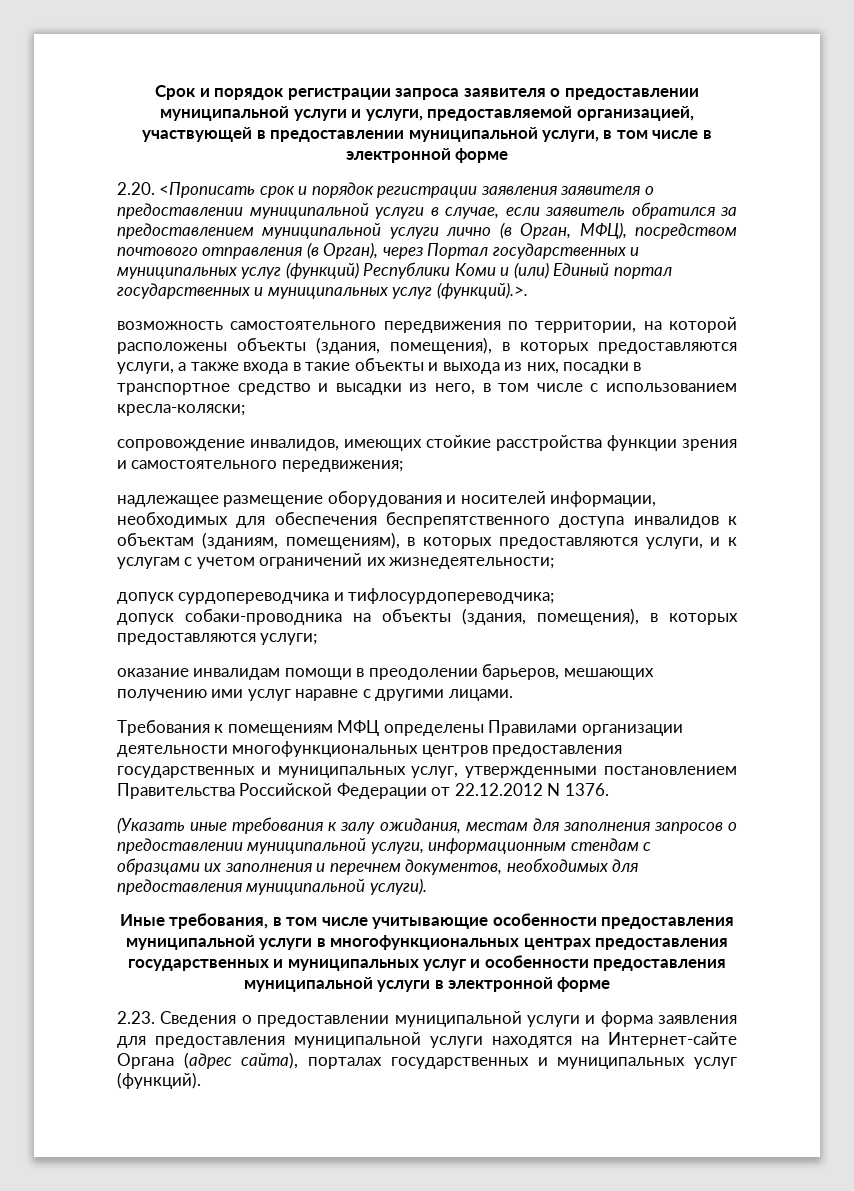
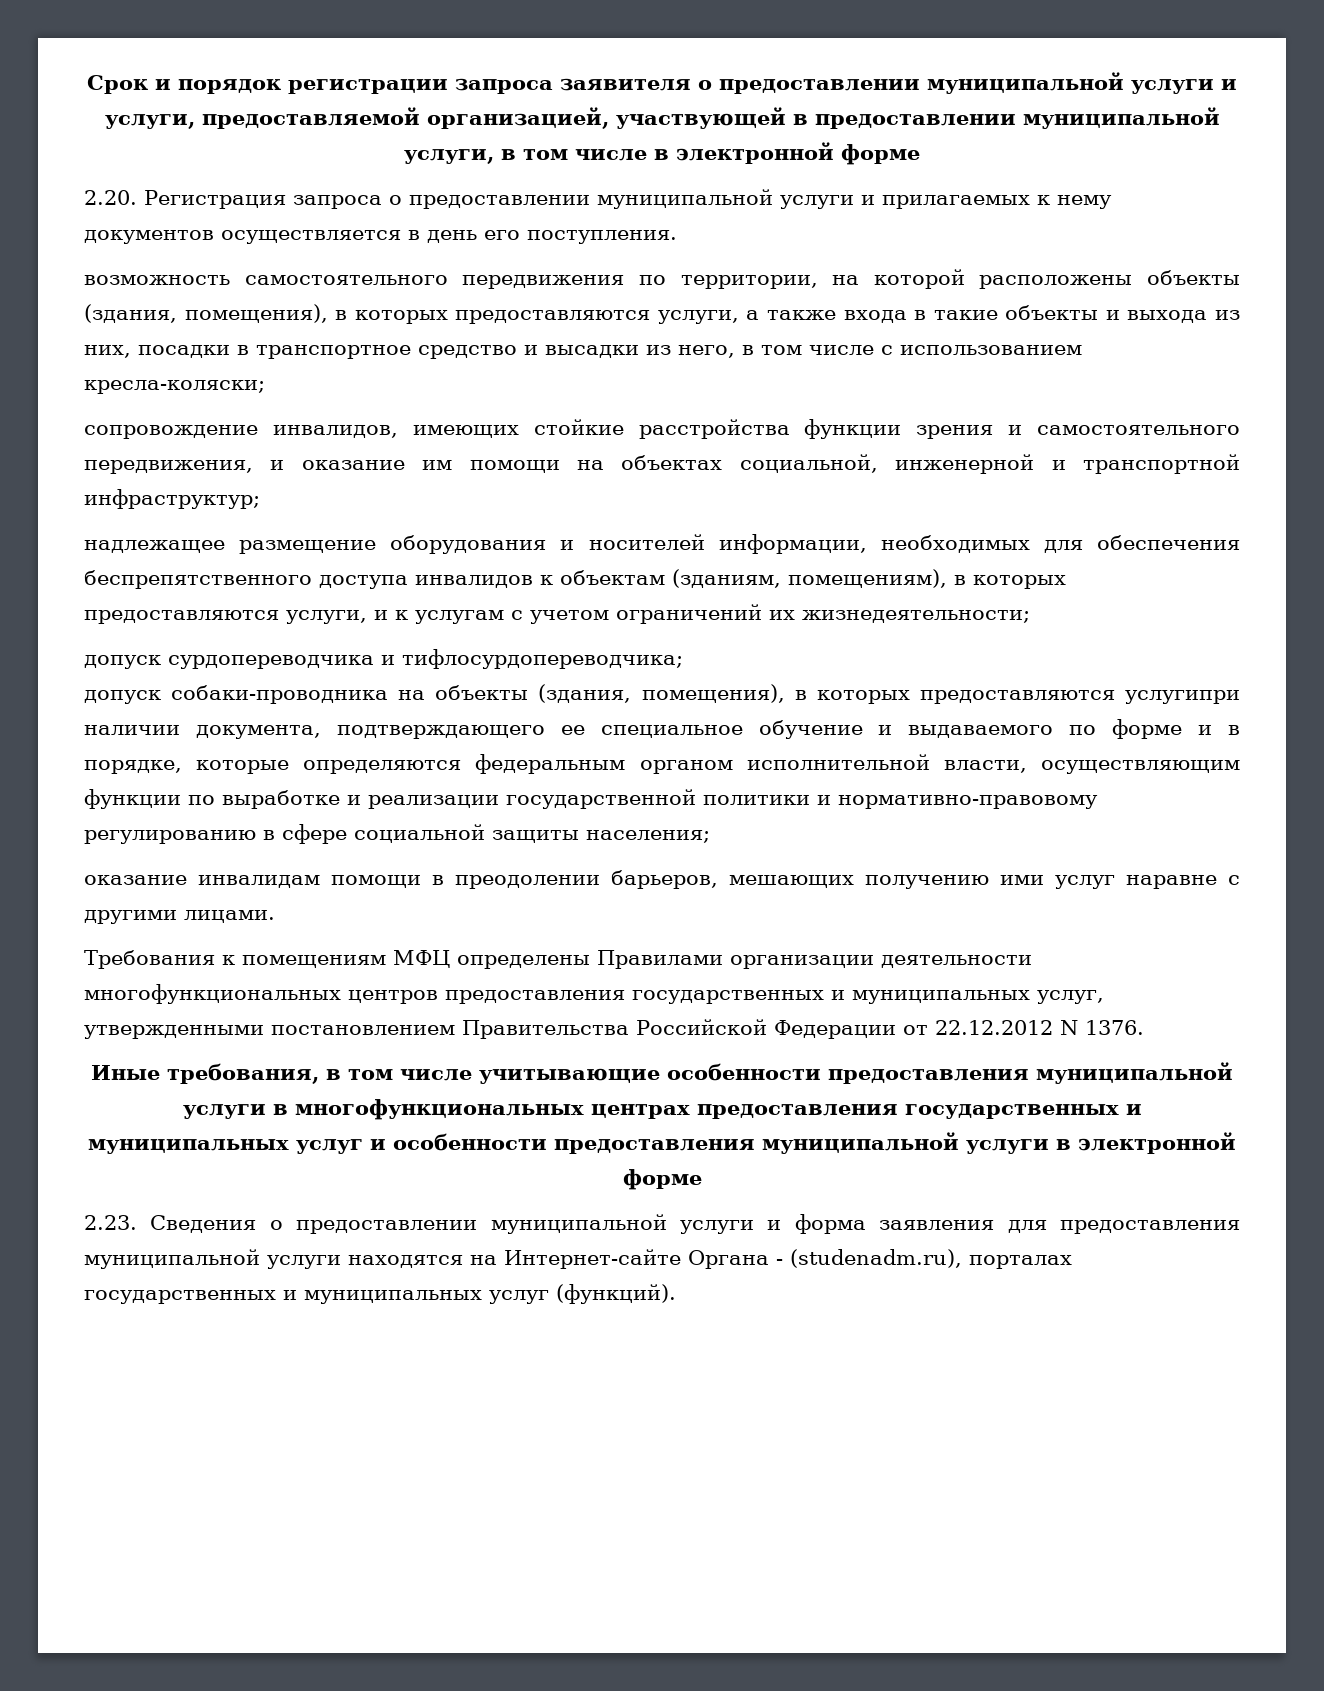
- 2.20. <Прописать срок и порядок регистрации заявления заявителя о предоставлении муниципальной услуги в случае, если заявитель обратился за предоставлением муниципальной услуги лично (в Орган, МФЦ), посредством почтового отправления (в Орган), через Портал государственных и муниципальных услуг (функций) Республики Коми и (или) Единый портал государственных и муниципальных услуг (функций).>.
+ 2.20. Регистрация запроса о предоставлении муниципальной услуги и прилагаемых к нему документов осуществляется в день его поступления.
- сопровождение инвалидов, имеющих стойкие расстройства функции зрения и самостоятельного передвижения;
+ сопровождение инвалидов, имеющих стойкие расстройства функции зрения и самостоятельного передвижения, и оказание им помощи на объектах социальной, инженерной и транспортной инфраструктур;
- допуск собаки-проводника на объекты (здания, помещения), в которых предоставляются услуги;
+ допуск собаки-проводника на объекты (здания, помещения), в которых предоставляются услугипри наличии документа, подтверждающего ее специальное обучение и выдаваемого по форме и в порядке, которые определяются федеральным органом исполнительной власти, осуществляющим функции по выработке и реализации государственной политики и нормативно-правовому регулированию в сфере социальной защиты населения;
- (Указать иные требования к залу ожидания, местам для заполнения запросов о предоставлении муниципальной услуги, информационным стендам с образцами их заполнения и перечнем документов, необходимых для предоставления муниципальной услуги).
- 2.23. Сведения о предоставлении муниципальной услуги и форма заявления для предоставления муниципальной услуги находятся на Интернет-сайте Органа (адрес сайта), порталах государственных и муниципальных услуг (функций).
+ 2.23. Сведения о предоставлении муниципальной услуги и форма заявления для предоставления муниципальной услуги находятся на Интернет-сайте Органа - (studenadm.ru), порталах государственных и муниципальных услуг (функций).

